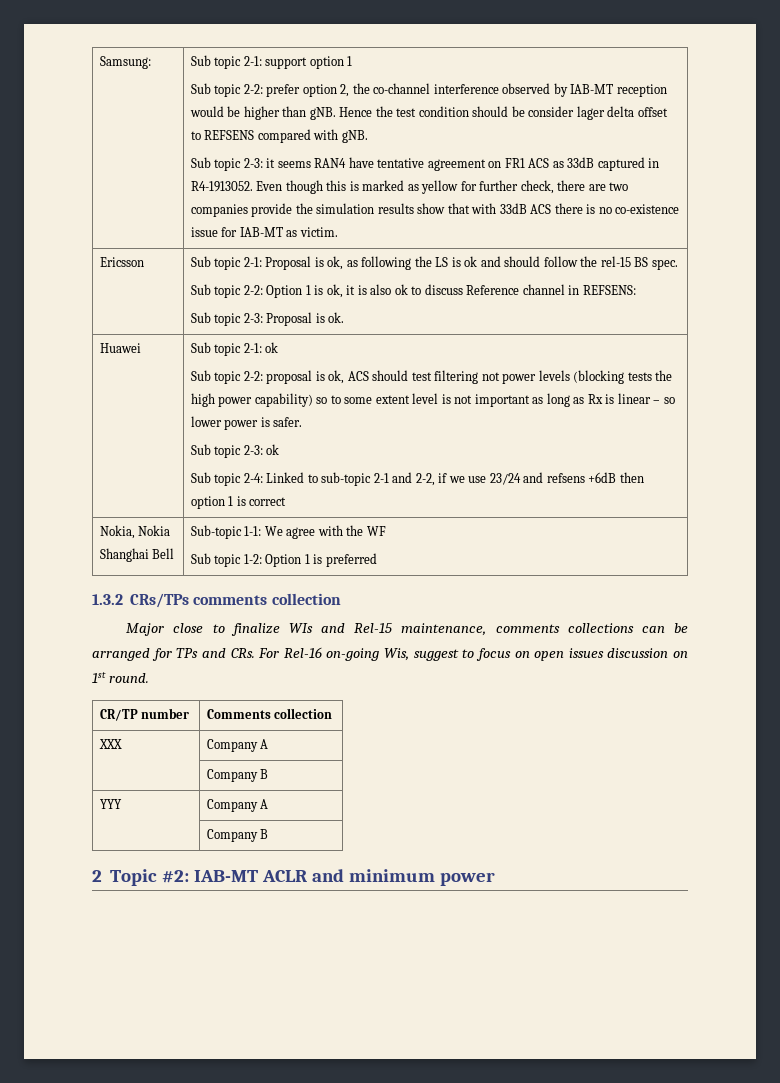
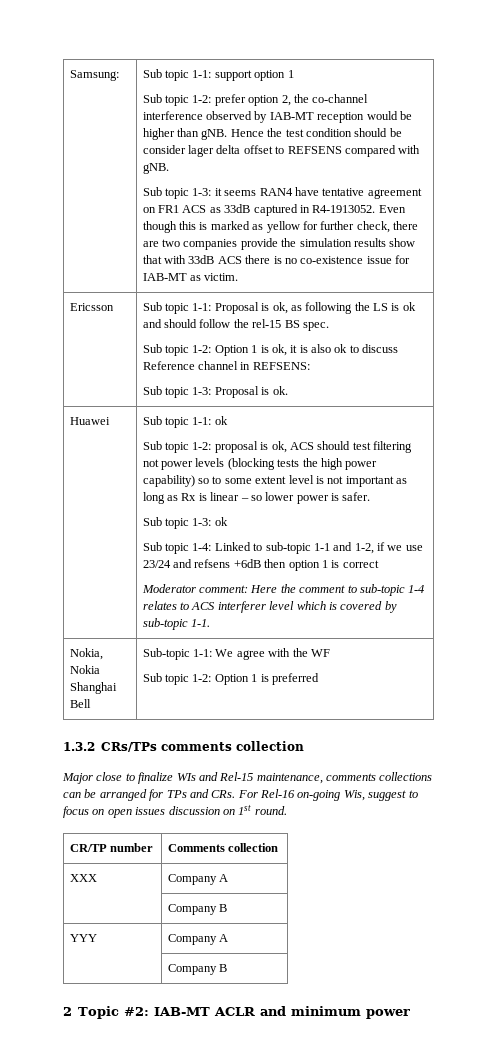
- Sub topic 2-1: support option 1
+ Sub topic 1-1: support option 1
- Sub topic 2-2: prefer option 2, the co-channel interference observed by IAB-MT reception would be higher than gNB.
+ Sub topic 1-2: prefer option 2, the co-channel interference observed by IAB-MT reception would be higher than gNB.
- Sub topic 2-3: it seems RAN4 have tentative agreement on FR1 ACS as 33dB captured in R4-1913052.
+ Sub topic 1-3: it seems RAN4 have tentative agreement on FR1 ACS as 33dB captured in R4-1913052.
- Sub topic 2-1: Proposal is ok, as following the LS is ok and should follow the rel-15 BS spec.
+ Sub topic 1-1: Proposal is ok, as following the LS is ok and should follow the rel-15 BS spec.
- Sub topic 2-2: Option 1 is ok, it is also ok to discuss Reference channel in REFSENS:
+ Sub topic 1-2: Option 1 is ok, it is also ok to discuss Reference channel in REFSENS:
- Sub topic 2-3: Proposal is ok.
+ Sub topic 1-3: Proposal is ok.
- Sub topic 2-1: ok
- Sub topic 2-2: proposal is ok, ACS should test filtering not power levels (blocking tests the high power capability) so to some extent level is not important as long as Rx is linear – so lower power is safer.
+ Sub topic 1-1: ok
+ Sub topic 1-2: proposal is ok, ACS should test filtering not power levels (blocking tests the high power capability) so to some extent level is not important as long as Rx is linear – so lower power is safer.
- Sub topic 2-3: ok
- Sub topic 2-4: Linked to sub-topic 2-1 and 2-2, if we use 23/24 and refsens +6dB then option 1 is correct
+ Sub topic 1-3: ok
+ Sub topic 1-4: Linked to sub-topic 1-1 and 1-2, if we use 23/24 and refsens +6dB then option 1 is correct
+ Moderator comment: Here the comment to sub-topic 1-4 relates to ACS interferer level which is covered by sub-topic 1-1.

